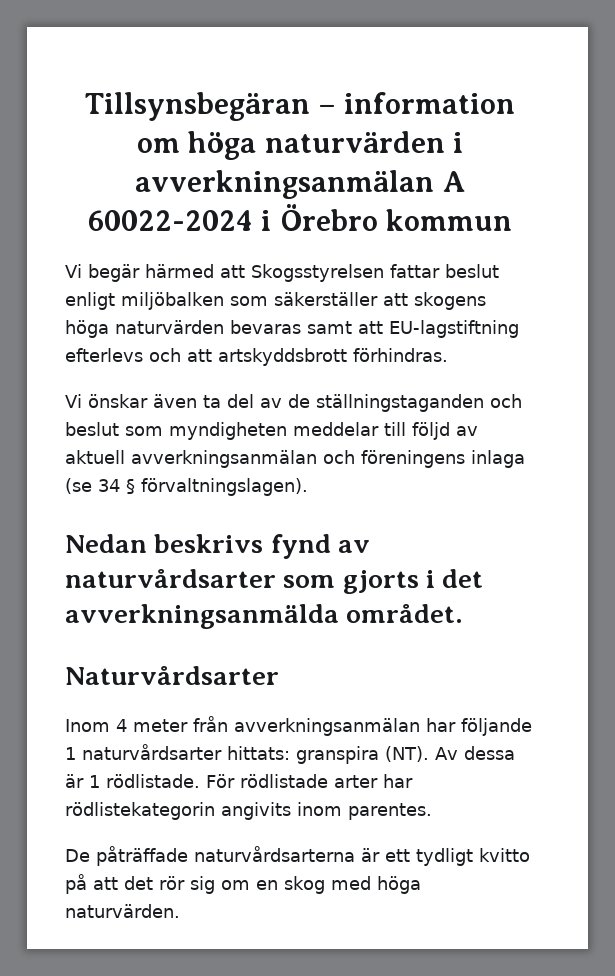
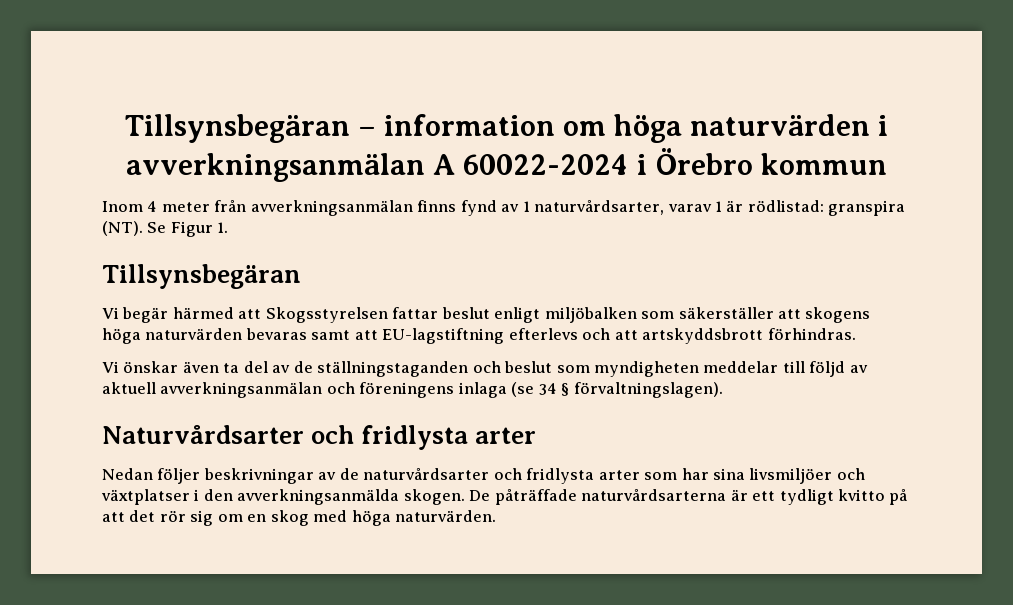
+ Inom 4 meter från avverkningsanmälan finns fynd av 1 naturvårdsarter, varav 1 är rödlistad: granspira (NT). Se Figur 1.
+ Tillsynsbegäran
- Nedan beskrivs fynd av naturvårdsarter som gjorts i det avverkningsanmälda området.
- Naturvårdsarter
- Inom 4 meter från avverkningsanmälan har följande 1 naturvårdsarter hittats: granspira (NT). Av dessa är 1 rödlistade. För rödlistade arter har rödlistekategorin angivits inom parentes.
- De påträffade naturvårdsarterna är ett tydligt kvitto på att det rör sig om en skog med höga naturvärden.
+ Naturvårdsarter och fridlysta arter
+ Nedan följer beskrivningar av de naturvårdsarter och fridlysta arter som har sina livsmiljöer och växtplatser i den avverkningsanmälda skogen. De påträffade naturvårdsarterna är ett tydligt kvitto på att det rör sig om en skog med höga naturvärden.

